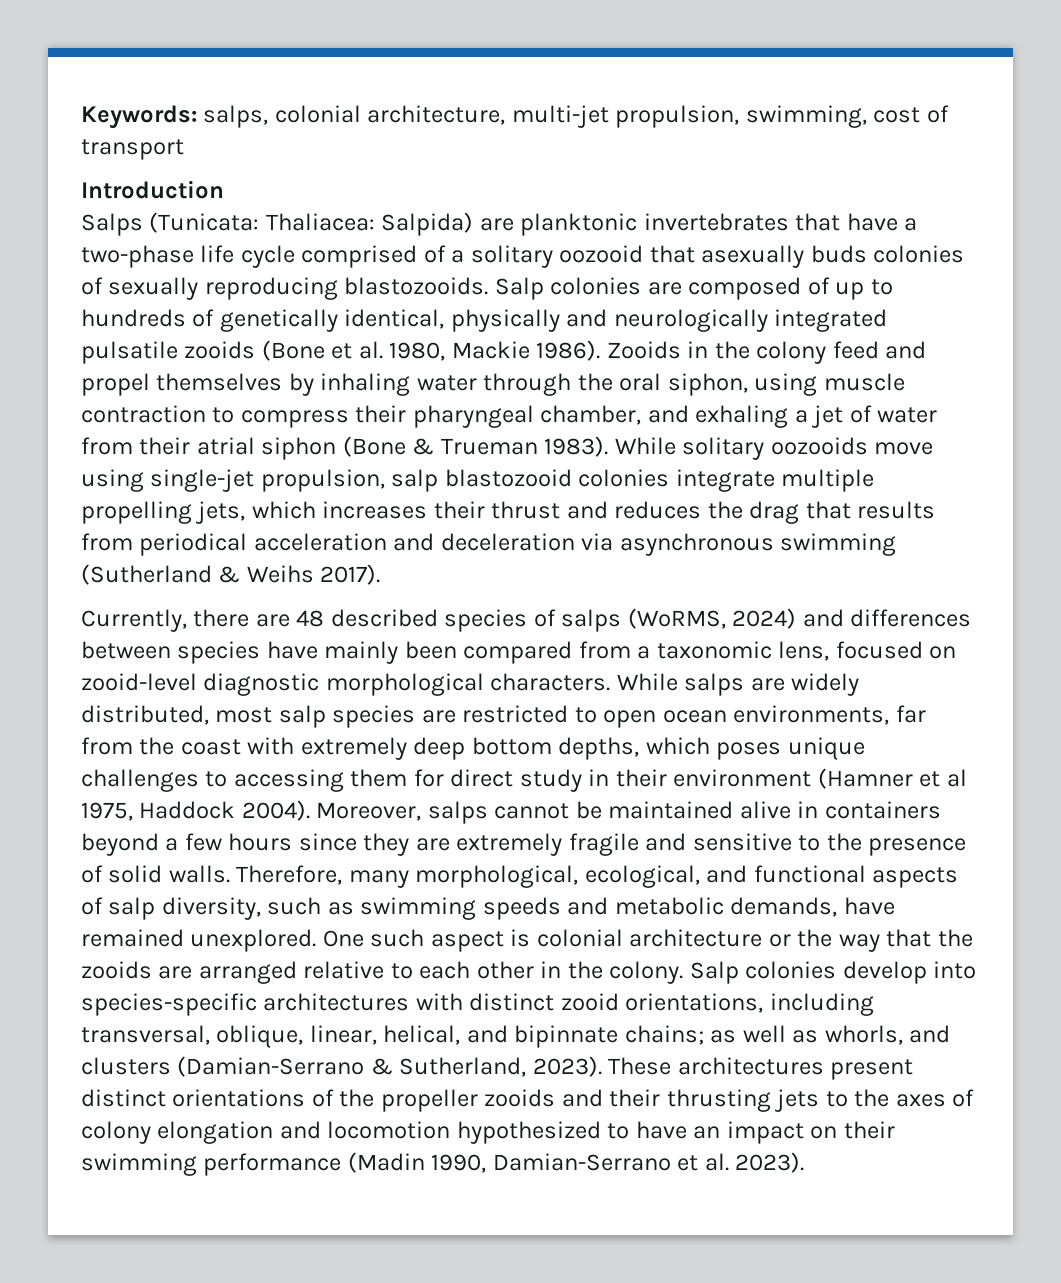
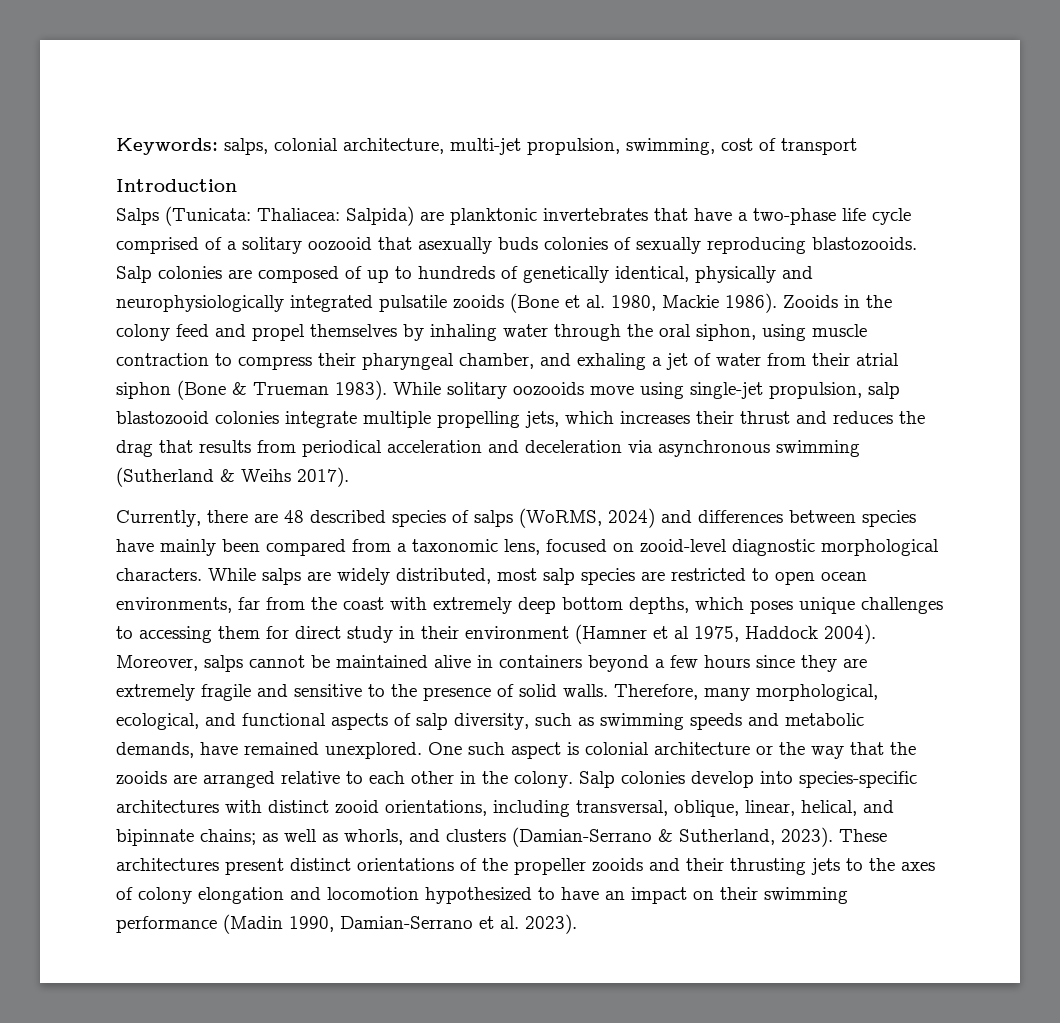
- Salp colonies are composed of up to hundreds of genetically identical, physically and neurologically integrated pulsatile zooids (Bone et al. 1980, Mackie 1986).
+ Salp colonies are composed of up to hundreds of genetically identical, physically and neurophysiologically integrated pulsatile zooids (Bone et al. 1980, Mackie 1986).

